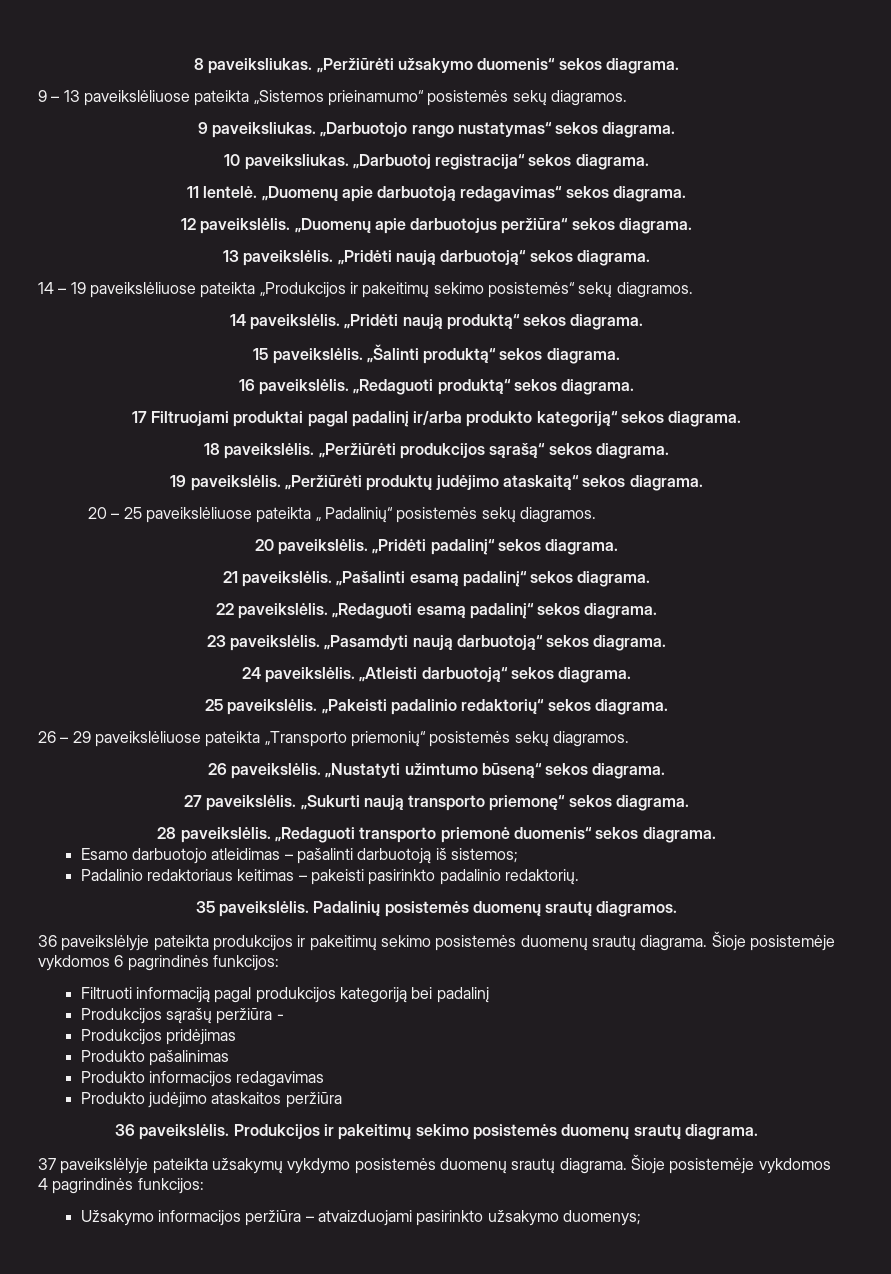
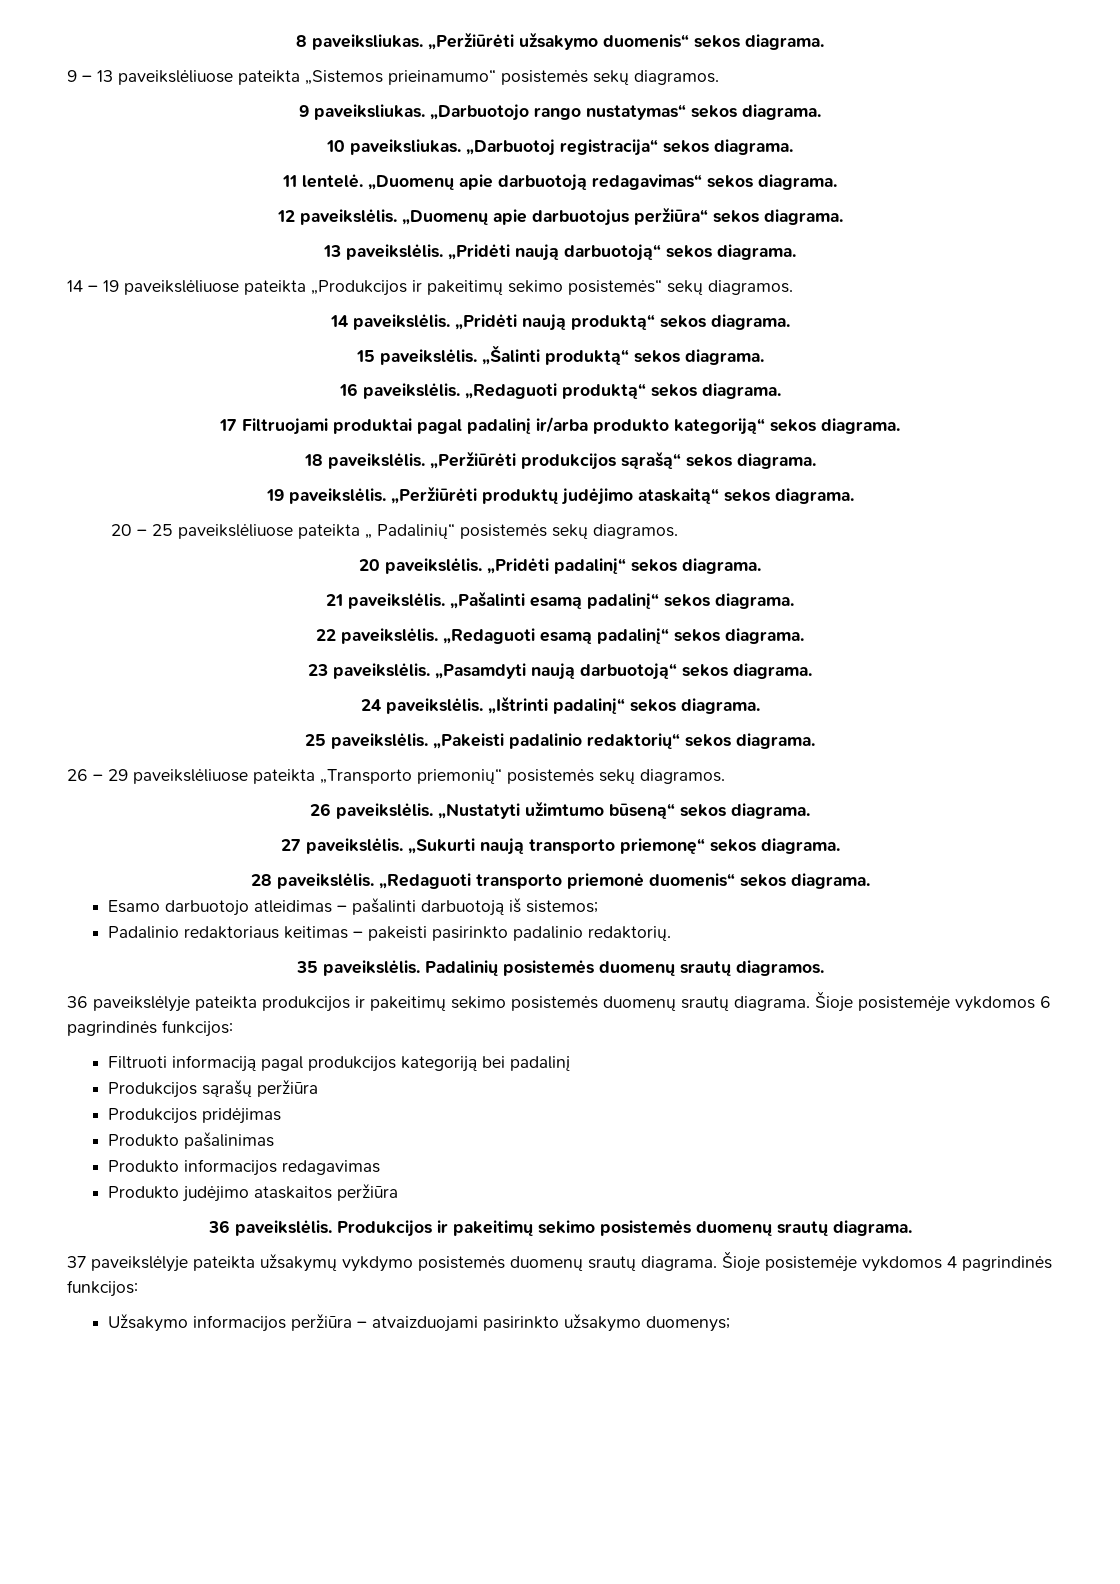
- „Atleisti darbuotoją“ sekos diagrama.
+ „Ištrinti padalinį“ sekos diagrama.
- Produkcijos sąrašų peržiūra -
+ Produkcijos sąrašų peržiūra

